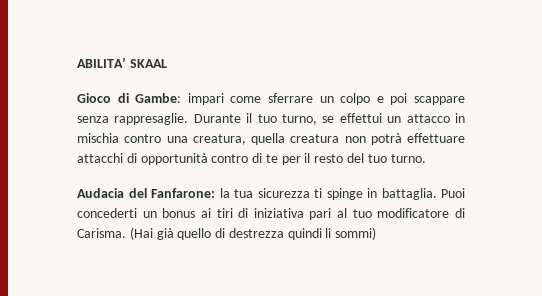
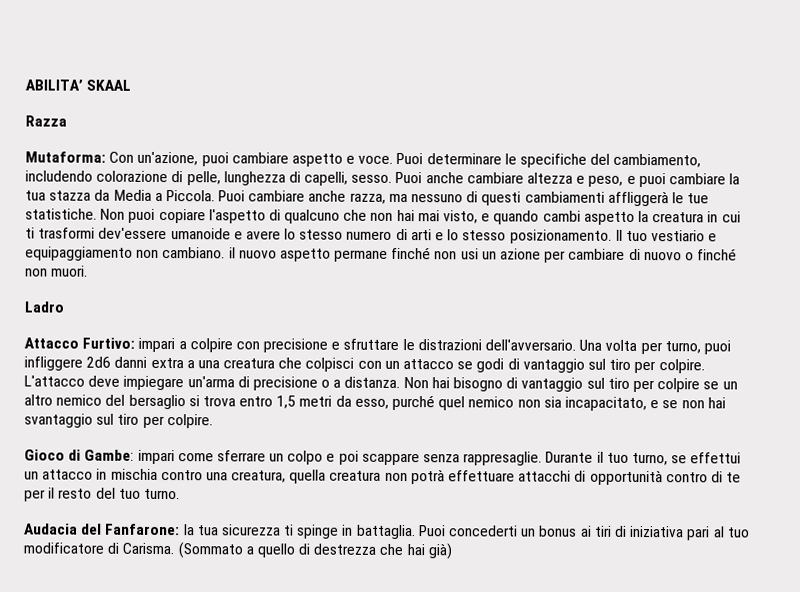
+ Razza
+ Mutaforma: Con un'azione, puoi cambiare aspetto e voce. Puoi determinare le specifiche del cambiamento, includendo colorazione di pelle, lunghezza di capelli, sesso. Puoi anche cambiare altezza e peso, e puoi cambiare la tua stazza da Media a Piccola. Puoi cambiare anche razza, ma nessuno di questi cambiamenti affliggerà le tue statistiche. Non puoi copiare l'aspetto di qualcuno che non hai mai visto, e quando cambi aspetto la creatura in cui ti trasformi dev'essere umanoide e avere lo stesso numero di arti e lo stesso posizionamento. Il tuo vestiario e equipaggiamento non cambiano. il nuovo aspetto permane finché non usi un azione per cambiare di nuovo o finché non muori.
+ Ladro
+ Attacco Furtivo: impari a colpire con precisione e sfruttare le distrazioni dell'avversario. Una volta per turno, puoi infliggere 2d6 danni extra a una creatura che colpisci con un attacco se godi di vantaggio sul tiro per colpire. L'attacco deve impiegare un'arma di precisione o a distanza. Non hai bisogno di vantaggio sul tiro per colpire se un altro nemico del bersaglio si trova entro 1,5 metri da esso, purché quel nemico non sia incapacitato, e se non hai svantaggio sul tiro per colpire.
- (Hai già quello di destrezza quindi li sommi)
+ (Sommato a quello di destrezza che hai già)

